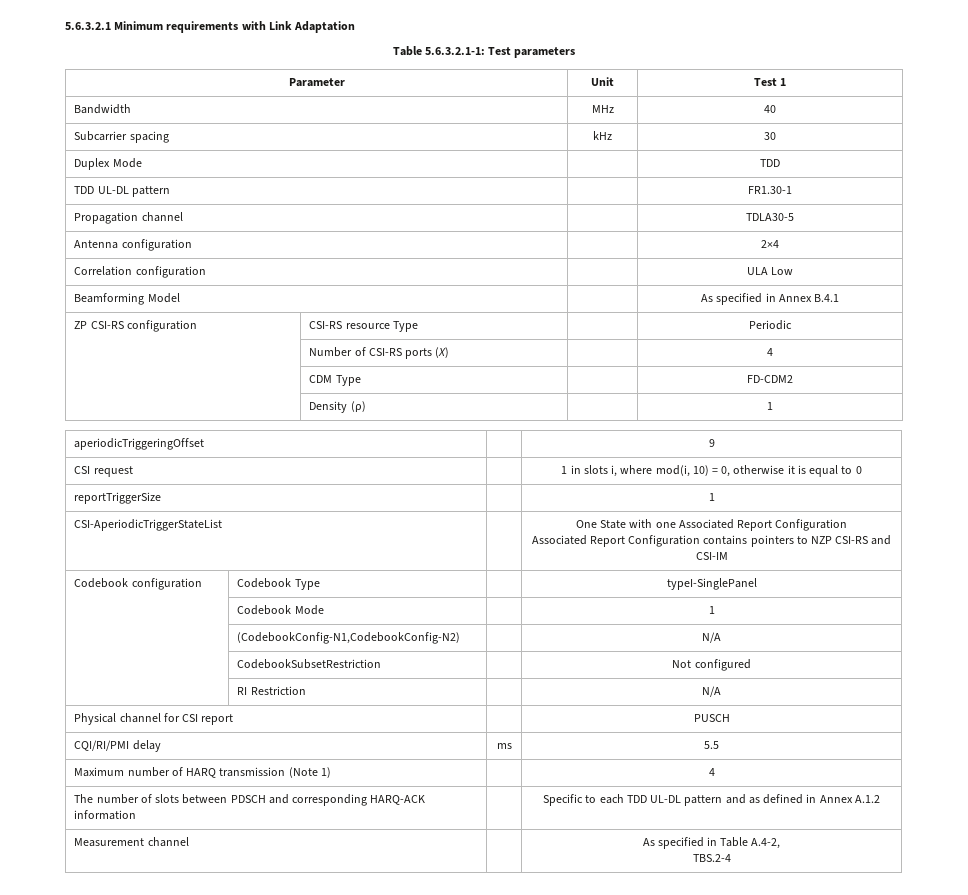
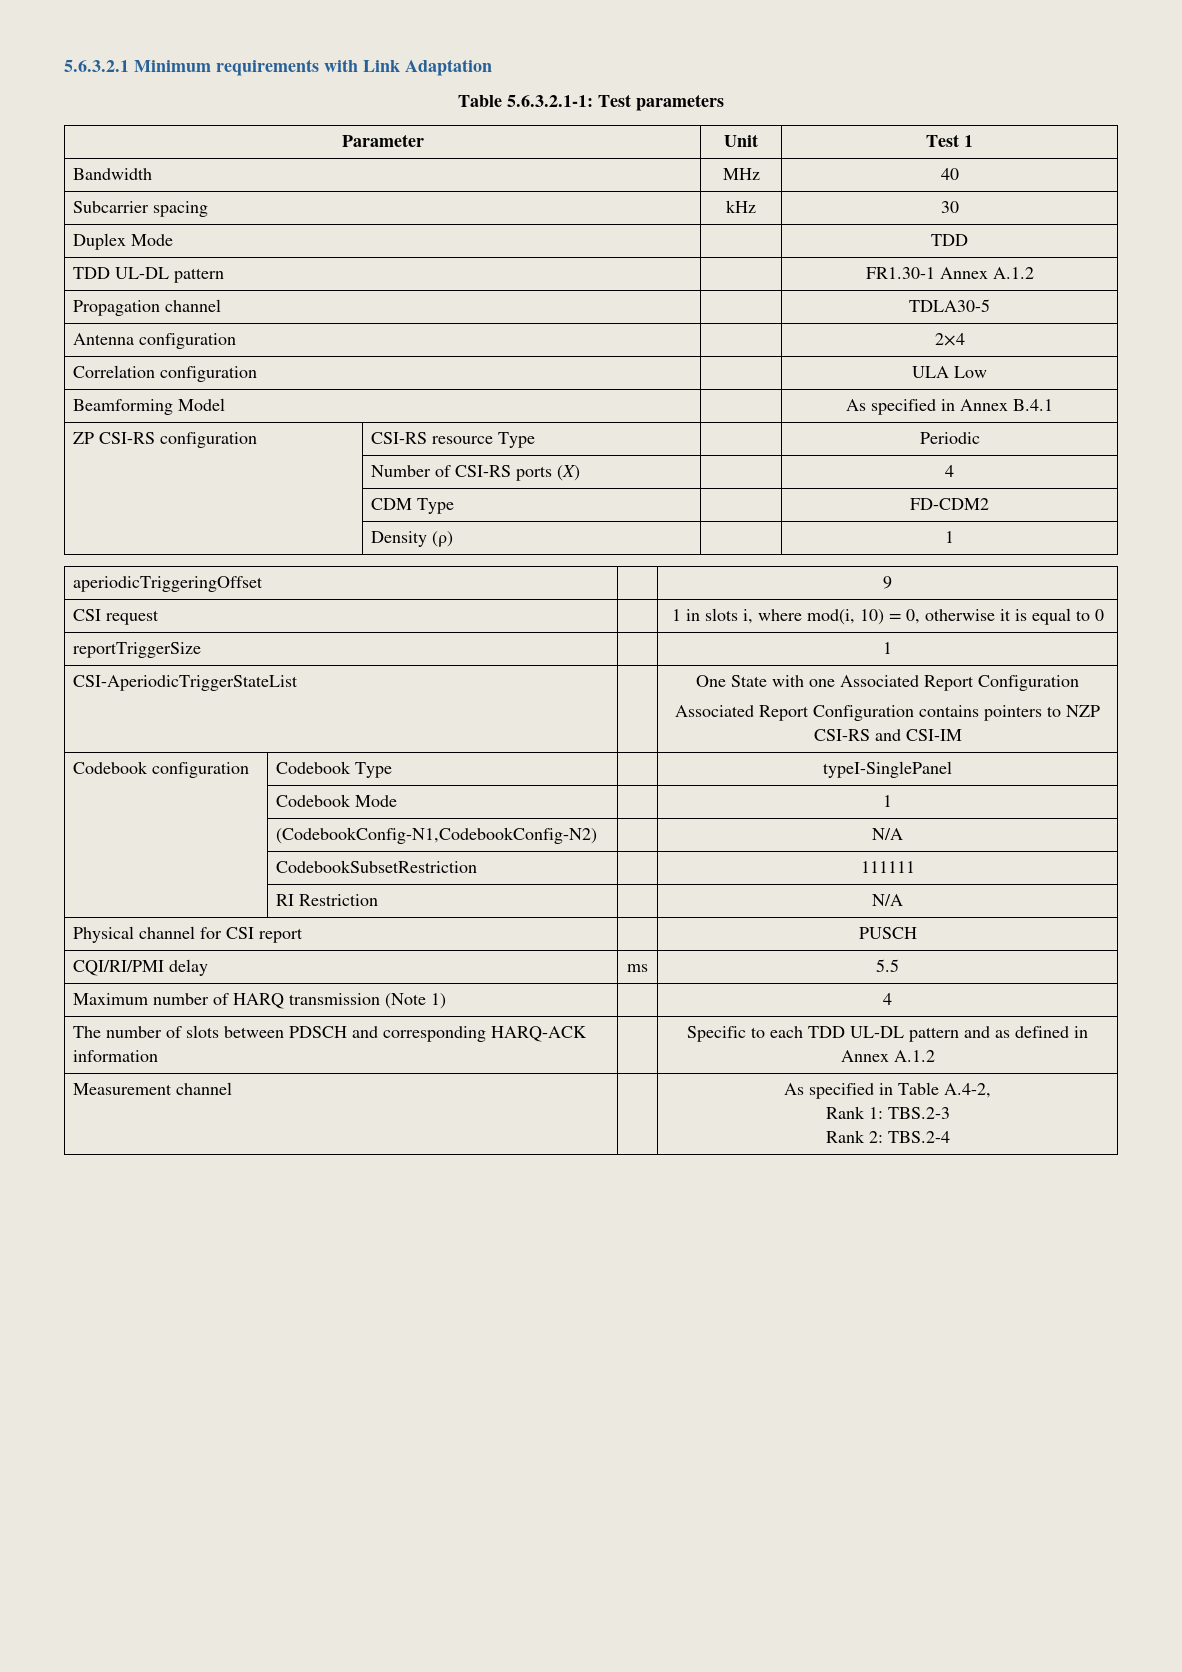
- TDD UL-DL pattern | | FR1.30-1
+ TDD UL-DL pattern | | FR1.30-1 Annex A.1.2
- | CodebookSubsetRestriction | | Not configured
+ | CodebookSubsetRestriction | | 111111
  Measurement channel | | As specified in Table A.4-2,
- TBS.2-4
+ Rank 1: TBS.2-3
+ Rank 2: TBS.2-4

